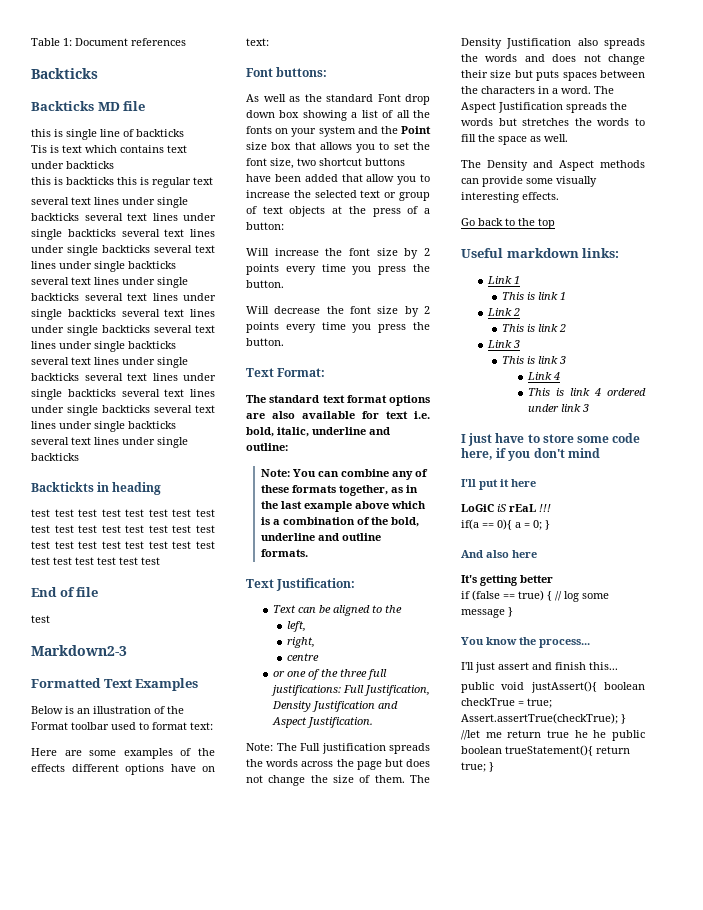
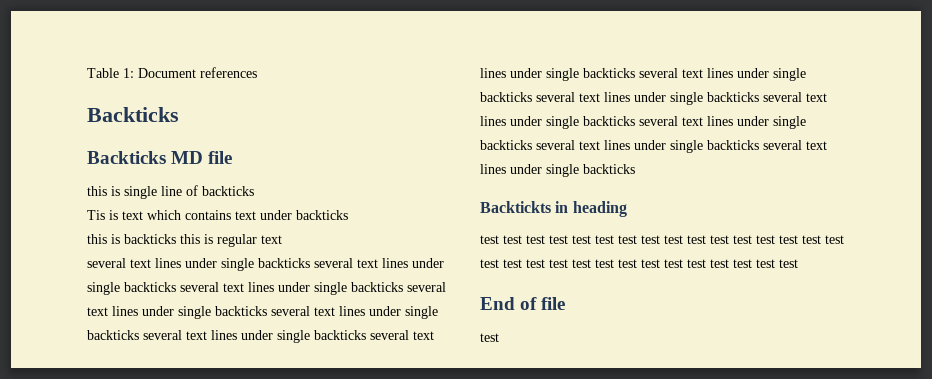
- Markdown2-3
- Formatted Text Examples
- Below is an illustration of the Format toolbar used to format text:
- Here are some examples of the effects different options have on text:
- Font buttons:
- As well as the standard Font drop down box showing a list of all the fonts on your system and the Point size box that allows you to set the font size, two shortcut buttons have been added that allow you to increase the selected text or group of text objects at the press of a button:
- Will increase the font size by 2 points every time you press the button.
- Will decrease the font size by 2 points every time you press the button.
- Text Format:
- The standard text format options are also available for text i.e. bold, italic, underline and outline:
- Note: You can combine any of these formats together, as in the last example above which is a combination of the bold, underline and outline formats.
- Text Justification:
- Text can be aligned to the
- left,
- right,
- centre
- or one of the three full justifications: Full Justification, Density Justification and Aspect Justification.
- Note: The Full justification spreads the words across the page but does not change the size of them. The Density Justification also spreads the words and does not change their size but puts spaces between the characters in a word. The Aspect Justification spreads the words but stretches the words to fill the space as well.
- The Density and Aspect methods can provide some visually interesting effects.
- Go back to the top
- Useful markdown links:
- Link 1
- This is link 1
- Link 2
- This is link 2
- Link 3
- This is link 3
- Link 4
- This is link 4 ordered under link 3
- I just have to store some code here, if you don't mind
- I'll put it here
- LoGiC iS rEaL !!!
- if(a == 0){ a = 0; }
- And also here
- It's getting better
- if (false == true) { // log some message }
- You know the process...
- I'll just assert and finish this...
- public void justAssert(){ boolean checkTrue = true; Assert.assertTrue(checkTrue); } //let me return true he he public boolean trueStatement(){ return true; }

